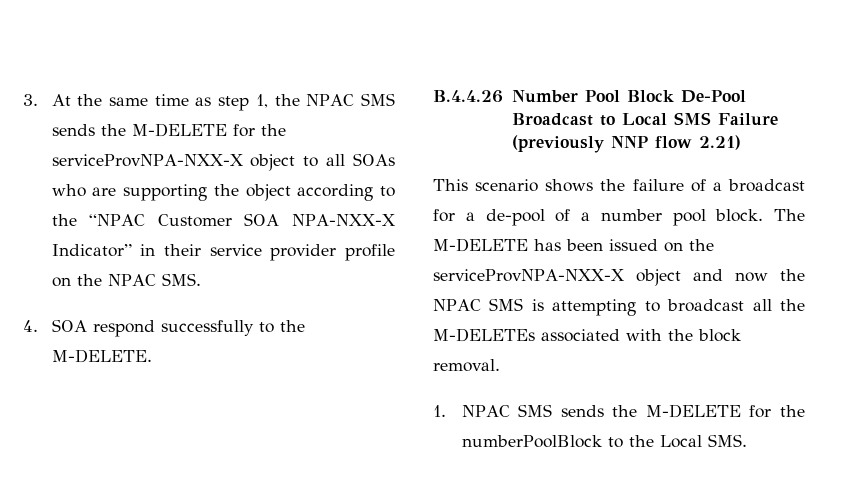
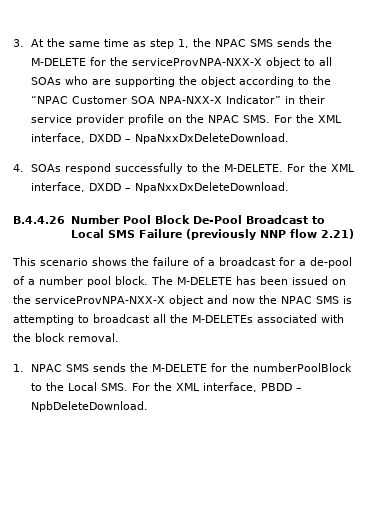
- 3. At the same time as step 1, the NPAC SMS sends the M-DELETE for the serviceProvNPA-NXX-X object to all SOAs who are supporting the object according to the “NPAC Customer SOA NPA-NXX-X Indicator” in their service provider profile on the NPAC SMS.
+ 3. At the same time as step 1, the NPAC SMS sends the M-DELETE for the serviceProvNPA-NXX-X object to all SOAs who are supporting the object according to the “NPAC Customer SOA NPA-NXX-X Indicator” in their service provider profile on the NPAC SMS. For the XML interface, DXDD – NpaNxxDxDeleteDownload.
- 4. SOA respond successfully to the M-DELETE.
+ 4. SOAs respond successfully to the M-DELETE. For the XML interface, DXDD – NpaNxxDxDeleteDownload.
- 1. NPAC SMS sends the M-DELETE for the numberPoolBlock to the Local SMS.
+ 1. NPAC SMS sends the M-DELETE for the numberPoolBlock to the Local SMS. For the XML interface, PBDD – NpbDeleteDownload.

